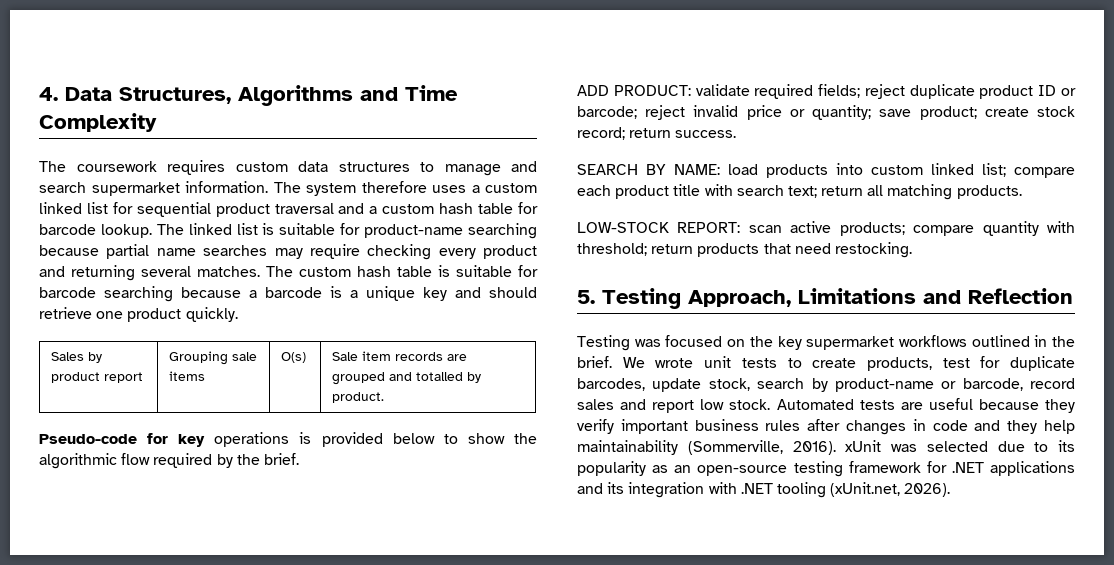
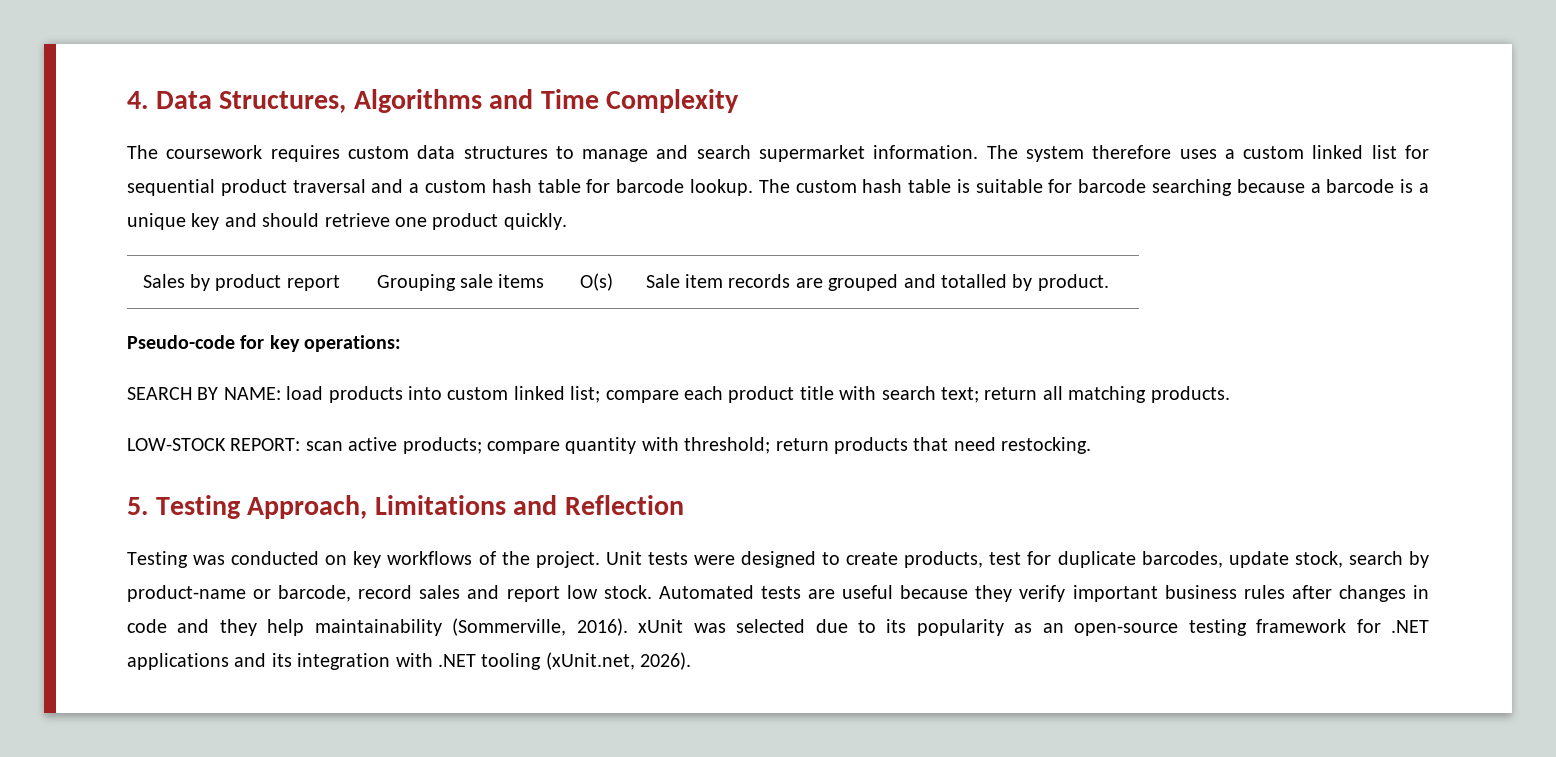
- The linked list is suitable for product-name searching because partial name searches may require checking every product and returning several matches. The custom hash table is suitable for barcode searching because a barcode is a unique key and should retrieve one product quickly.
+ The custom hash table is suitable for barcode searching because a barcode is a unique key and should retrieve one product quickly.
- Pseudo-code for key operations is provided below to show the algorithmic flow required by the brief.
- ADD PRODUCT: validate required fields; reject duplicate product ID or barcode; reject invalid price or quantity; save product; create stock record; return success.
+ Pseudo-code for key operations:
- Testing was focused on the key supermarket workflows outlined in the brief. We wrote unit tests to create products, test for duplicate barcodes, update stock, search by product-name or barcode, record sales and report low stock.
+ Testing was conducted on key workflows of the project. Unit tests were designed to create products, test for duplicate barcodes, update stock, search by product-name or barcode, record sales and report low stock.

